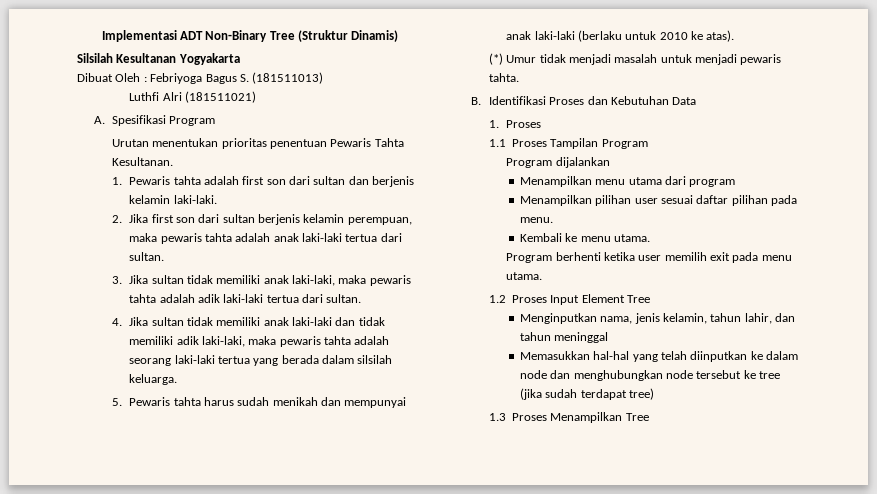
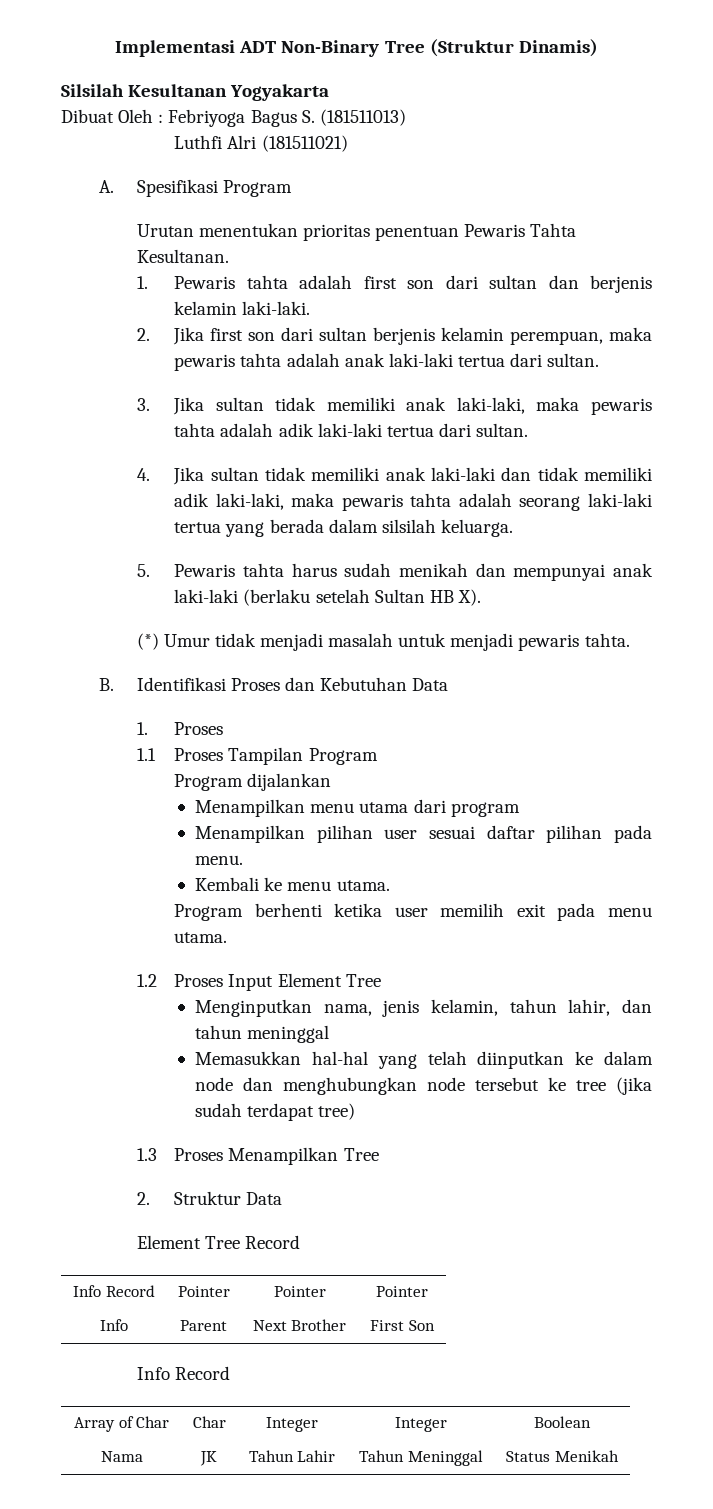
- 5. Pewaris tahta harus sudah menikah dan mempunyai anak laki-laki (berlaku untuk 2010 ke atas).
+ 5. Pewaris tahta harus sudah menikah dan mempunyai anak laki-laki (berlaku setelah Sultan HB X).
+ 2. Struktur Data
+ Element Tree Record
+ Info Record
+ Info | Pointer
+ Parent | Pointer
+ Next Brother | Pointer
+ First Son
+ Info Record
+ Array of Char
+ Nama | Char
+ JK | Integer
+ Tahun Lahir | Integer
+ Tahun Meninggal | Boolean
+ Status Menikah

